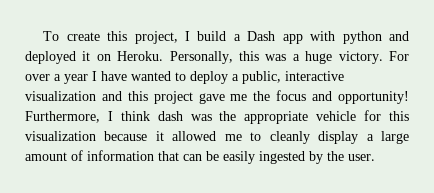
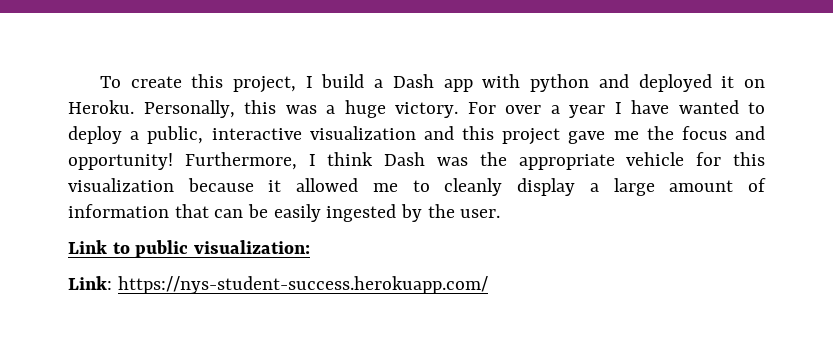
- Furthermore, I think dash was the appropriate vehicle for this visualization because it allowed me to cleanly display a large amount of information that can be easily ingested by the user.
+ Furthermore, I think Dash was the appropriate vehicle for this visualization because it allowed me to cleanly display a large amount of information that can be easily ingested by the user.
+ Link to public visualization:
+ Link: https://nys-student-success.herokuapp.com/

